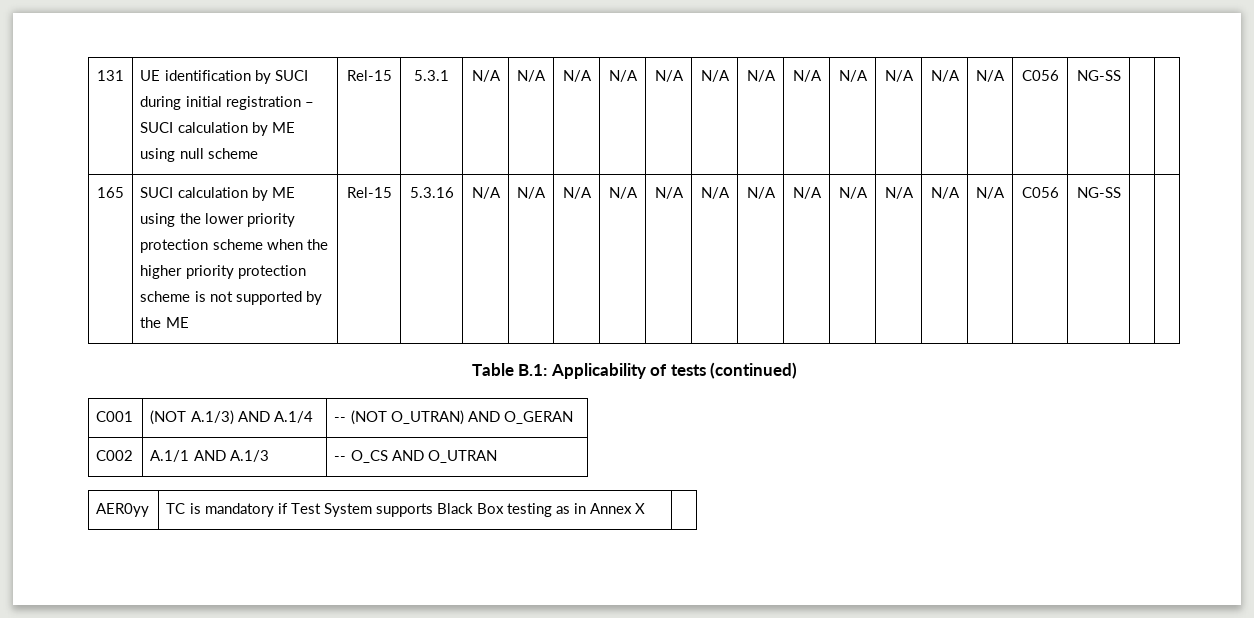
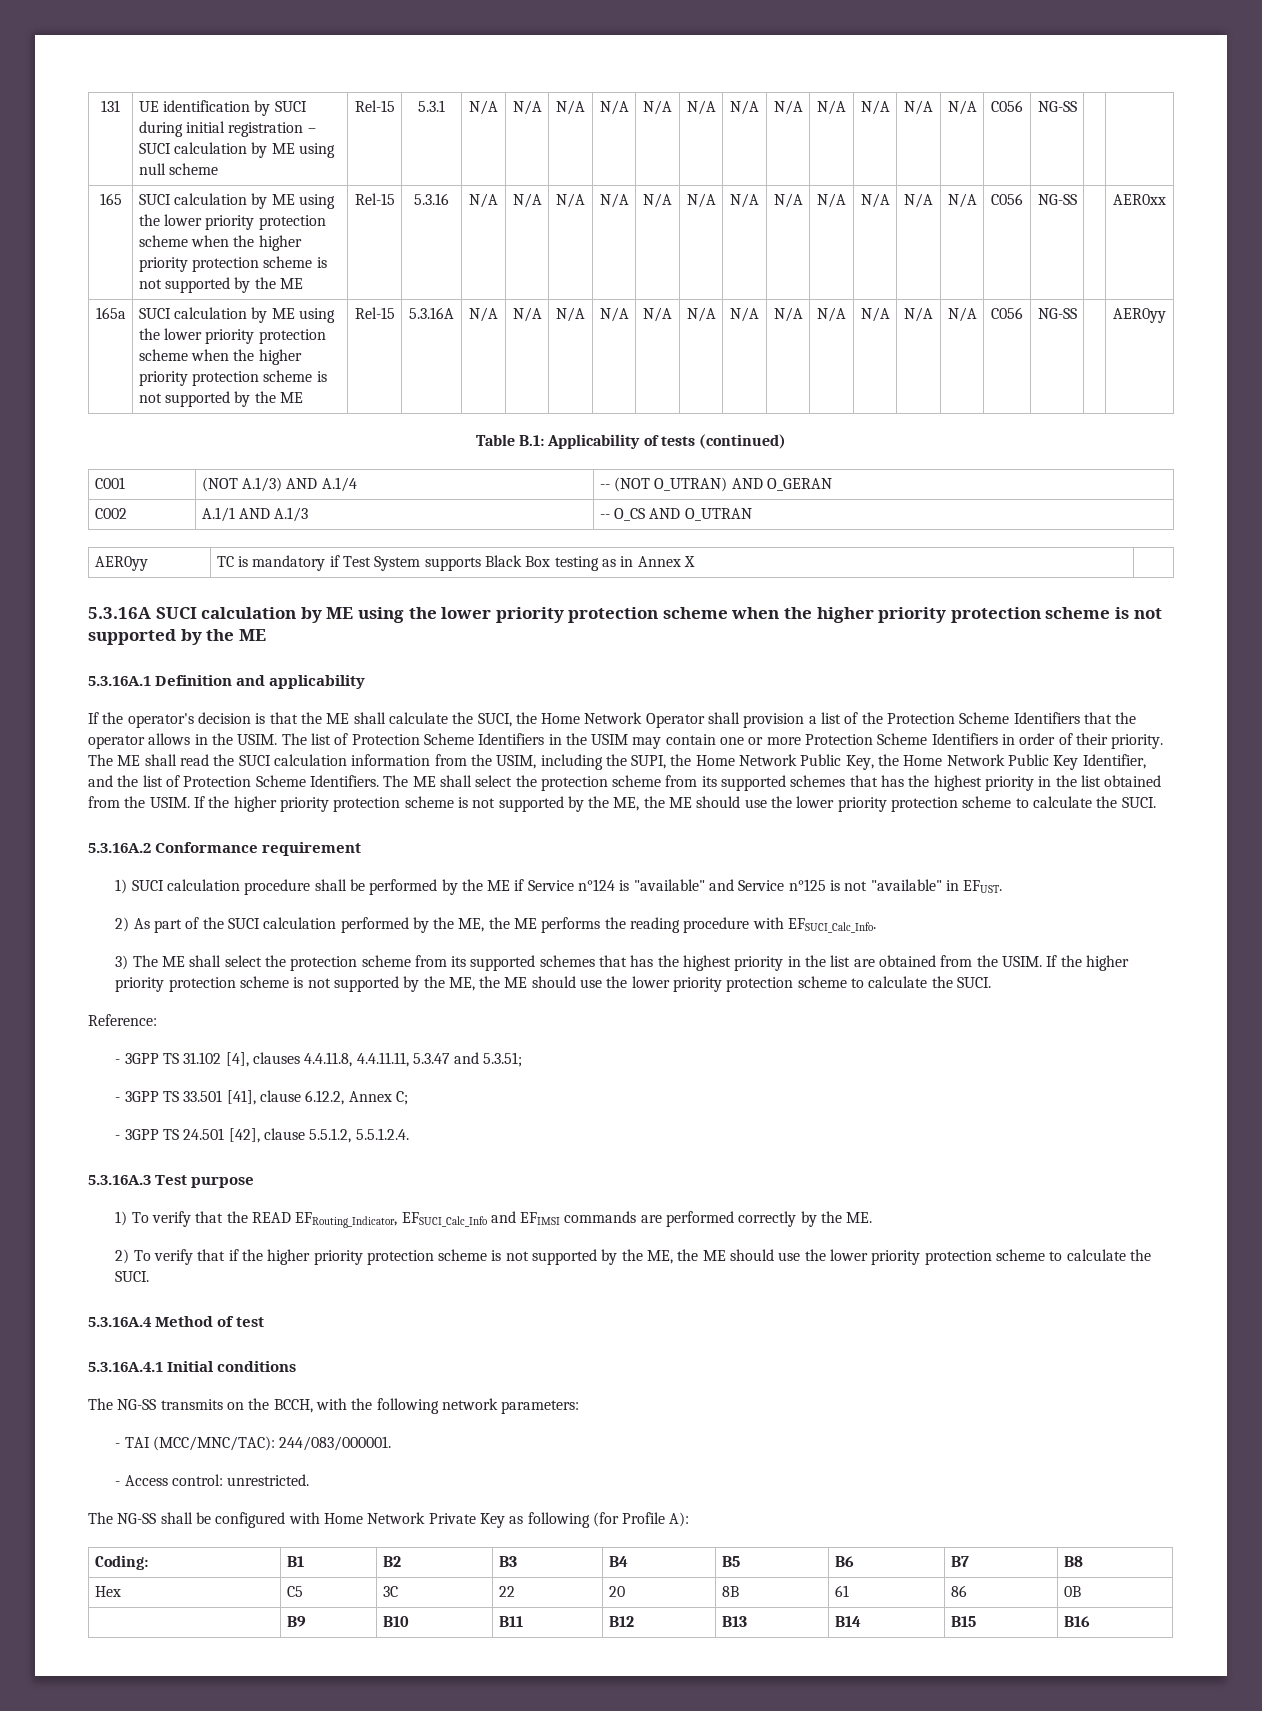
- 165 | SUCI calculation by ME using the lower priority protection scheme when the higher priority protection scheme is not supported by the ME | Rel-15 | 5.3.16 | N/A | N/A | N/A | N/A | N/A | N/A | N/A | N/A | N/A | N/A | N/A | N/A | C056 | NG-SS | |
+ 165 | SUCI calculation by ME using the lower priority protection scheme when the higher priority protection scheme is not supported by the ME | Rel-15 | 5.3.16 | N/A | N/A | N/A | N/A | N/A | N/A | N/A | N/A | N/A | N/A | N/A | N/A | C056 | NG-SS | | AER0xx
+ 165a | SUCI calculation by ME using the lower priority protection scheme when the higher priority protection scheme is not supported by the ME | Rel-15 | 5.3.16A | N/A | N/A | N/A | N/A | N/A | N/A | N/A | N/A | N/A | N/A | N/A | N/A | C056 | NG-SS | | AER0yy
+ 5.3.16A SUCI calculation by ME using the lower priority protection scheme when the higher priority protection scheme is not supported by the ME
+ 5.3.16A.1 Definition and applicability
+ If the operator's decision is that the ME shall calculate the SUCI, the Home Network Operator shall provision a list of the Protection Scheme Identifiers that the operator allows in the USIM. The list of Protection Scheme Identifiers in the USIM may contain one or more Protection Scheme Identifiers in order of their priority. The ME shall read the SUCI calculation information from the USIM, including the SUPI, the Home Network Public Key, the Home Network Public Key Identifier, and the list of Protection Scheme Identifiers. The ME shall select the protection scheme from its supported schemes that has the highest priority in the list obtained from the USIM. If the higher priority protection scheme is not supported by the ME, the ME should use the lower priority protection scheme to calculate the SUCI.
+ 5.3.16A.2 Conformance requirement
+ 1) SUCI calculation procedure shall be performed by the ME if Service n°124 is "available" and Service n°125 is not "available" in EFUST.
+ 2) As part of the SUCI calculation performed by the ME, the ME performs the reading procedure with EFSUCI_Calc_Info.
+ 3) The ME shall select the protection scheme from its supported schemes that has the highest priority in the list are obtained from the USIM. If the higher priority protection scheme is not supported by the ME, the ME should use the lower priority protection scheme to calculate the SUCI.
+ Reference:
+ - 3GPP TS 31.102 [4], clauses 4.4.11.8, 4.4.11.11, 5.3.47 and 5.3.51;
+ - 3GPP TS 33.501 [41], clause 6.12.2, Annex C;
+ - 3GPP TS 24.501 [42], clause 5.5.1.2, 5.5.1.2.4.
+ 5.3.16A.3 Test purpose
+ 1) To verify that the READ EFRouting_Indicator, EFSUCI_Calc_Info and EFIMSI commands are performed correctly by the ME.
+ 2) To verify that if the higher priority protection scheme is not supported by the ME, the ME should use the lower priority protection scheme to calculate the SUCI.
+ 5.3.16A.4 Method of test
+ 5.3.16A.4.1 Initial conditions
+ The NG-SS transmits on the BCCH, with the following network parameters:
+ - TAI (MCC/MNC/TAC): 244/083/000001.
+ - Access control: unrestricted.
+ The NG-SS shall be configured with Home Network Private Key as following (for Profile A):
+ Coding: | B1 | B2 | B3 | B4 | B5 | B6 | B7 | B8
+ Hex | C5 | 3C | 22 | 20 | 8B | 61 | 86 | 0B
+ | B9 | B10 | B11 | B12 | B13 | B14 | B15 | B16

